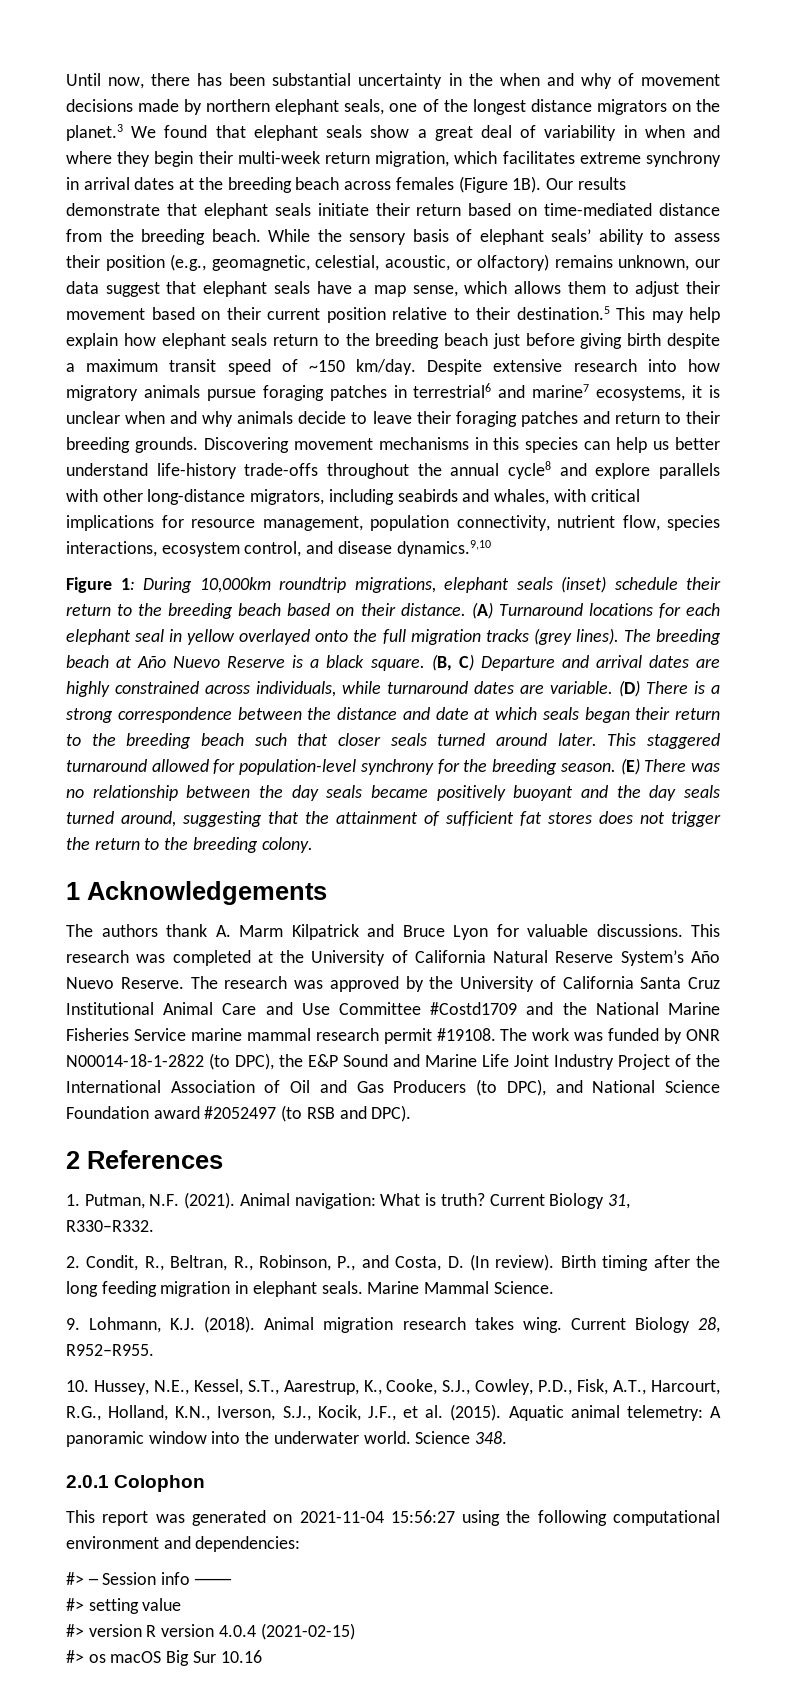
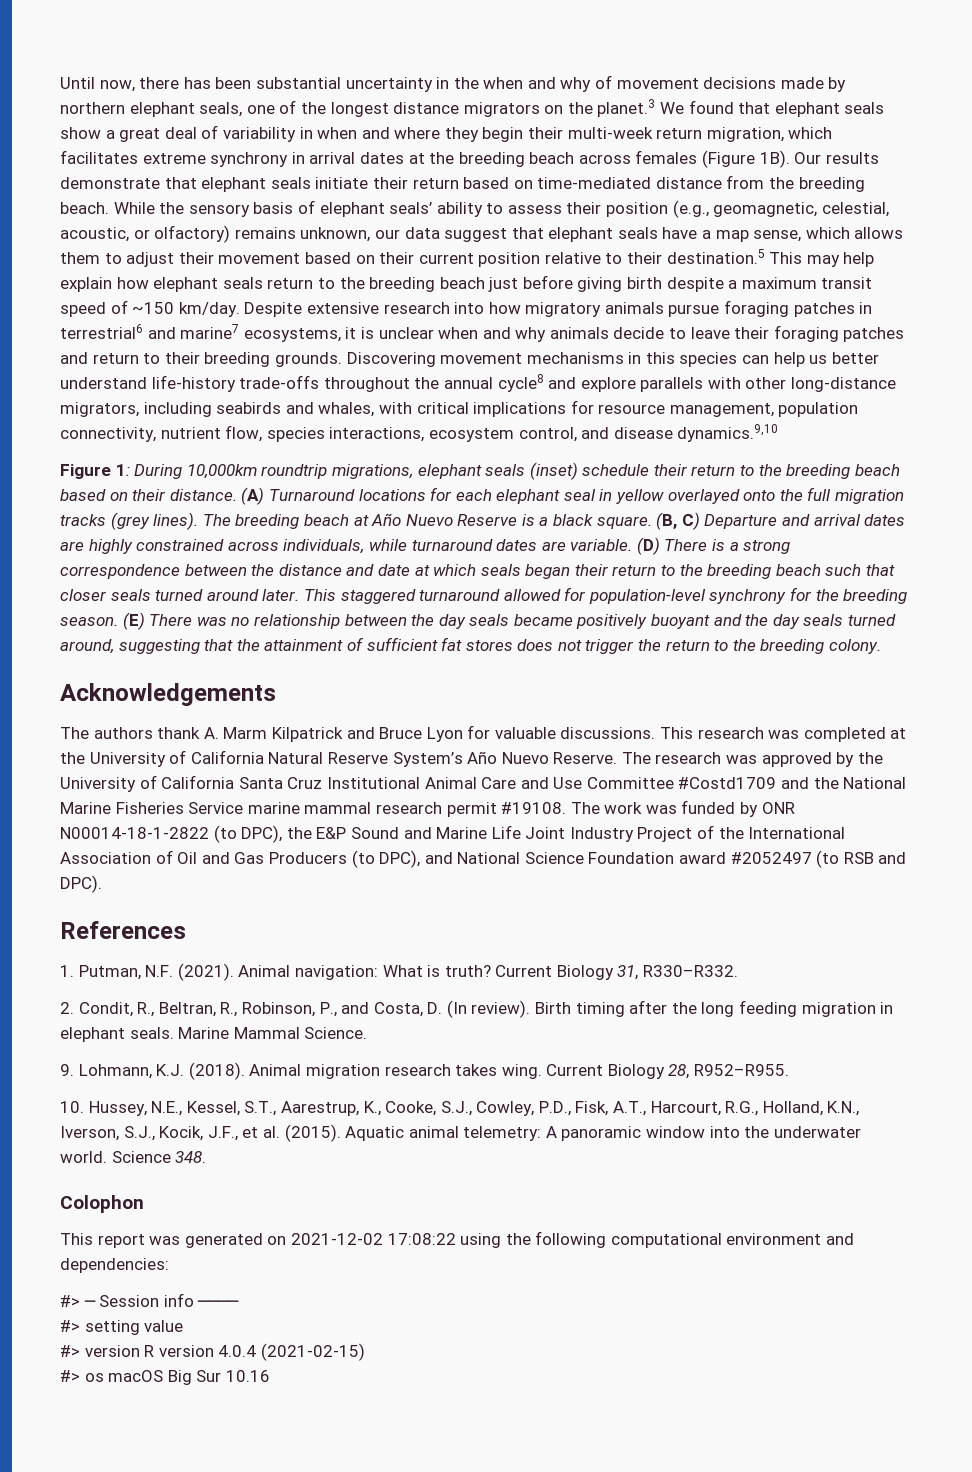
- 1 Acknowledgements
+ Acknowledgements
- 2 References
+ References
- 2.0.1 Colophon
+ Colophon
- This report was generated on 2021-11-04 15:56:27 using the following computational environment and dependencies:
+ This report was generated on 2021-12-02 17:08:22 using the following computational environment and dependencies:

